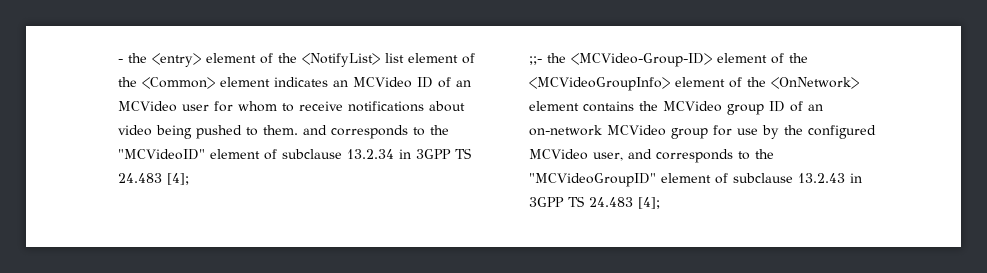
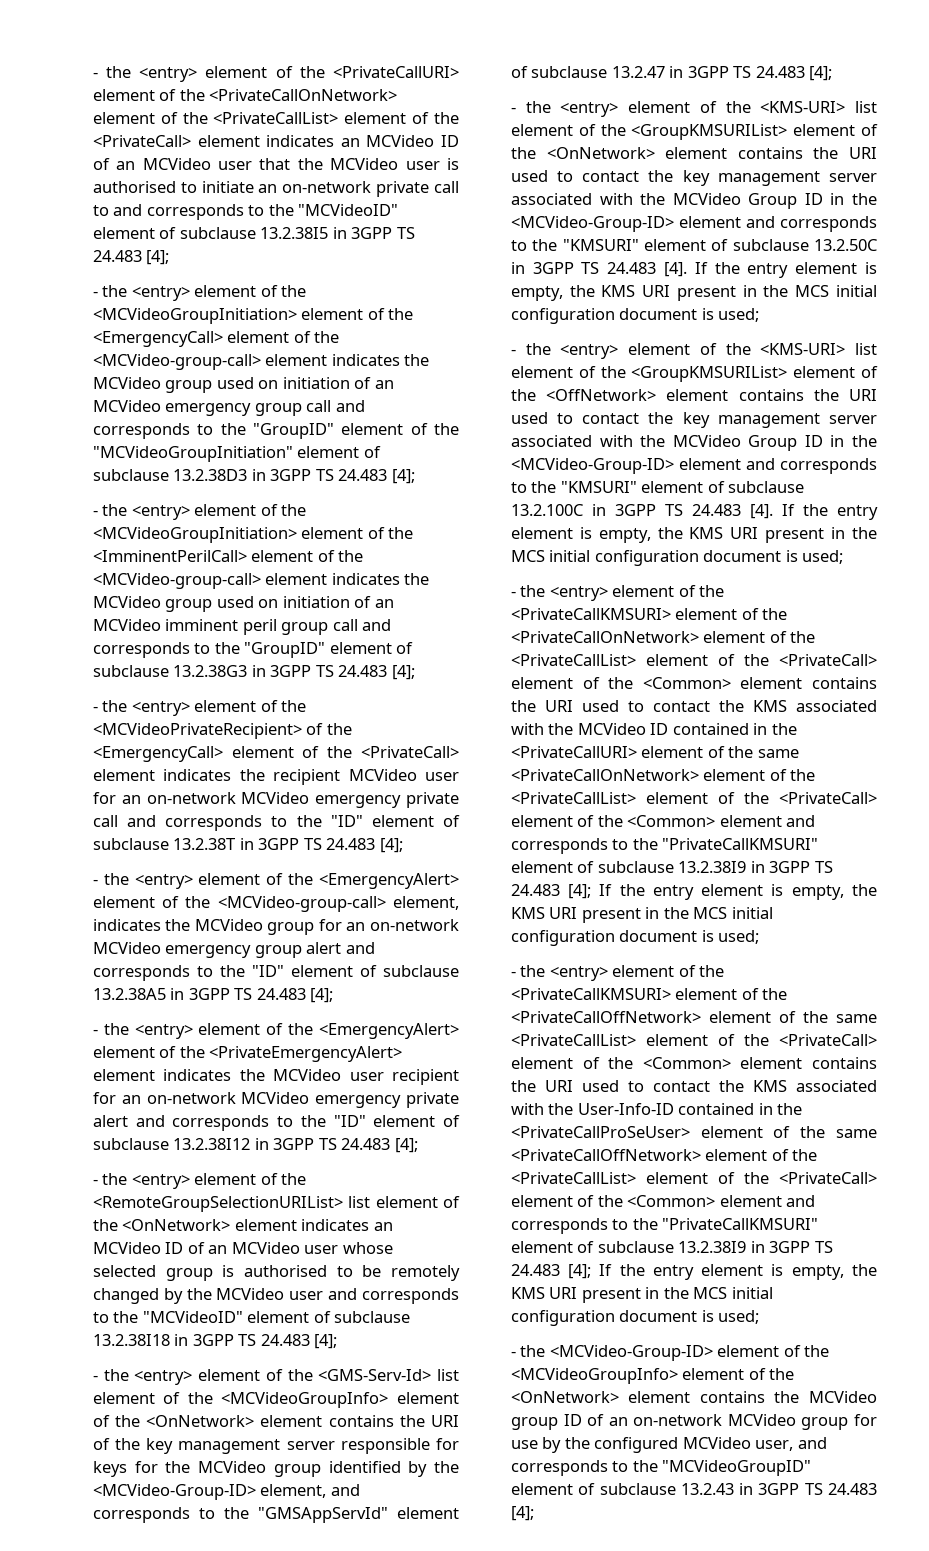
- - the <entry> element of the <NotifyList> list element of the <Common> element indicates an MCVideo ID of an MCVideo user for whom to receive notifications about video being pushed to them. and corresponds to the "MCVideoID" element of subclause 13.2.34 in 3GPP TS 24.483 [4];
- ;;- the <MCVideo-Group-ID> element of the <MCVideoGroupInfo> element of the <OnNetwork> element contains the MCVideo group ID of an on-network MCVideo group for use by the configured MCVideo user, and corresponds to the "MCVideoGroupID" element of subclause 13.2.43 in 3GPP TS 24.483 [4];
+ - the <entry> element of the <PrivateCallURI> element of the <PrivateCallOnNetwork> element of the <PrivateCallList> element of the <PrivateCall> element indicates an MCVideo ID of an MCVideo user that the MCVideo user is authorised to initiate an on-network private call to and corresponds to the "MCVideoID" element of subclause 13.2.38I5 in 3GPP TS 24.483 [4];
+ - the <entry> element of the <MCVideoGroupInitiation> element of the <EmergencyCall> element of the <MCVideo-group-call> element indicates the MCVideo group used on initiation of an MCVideo emergency group call and corresponds to the "GroupID" element of the "MCVideoGroupInitiation" element of subclause 13.2.38D3 in 3GPP TS 24.483 [4];
+ - the <entry> element of the <MCVideoGroupInitiation> element of the <ImminentPerilCall> element of the <MCVideo-group-call> element indicates the MCVideo group used on initiation of an MCVideo imminent peril group call and corresponds to the "GroupID" element of subclause 13.2.38G3 in 3GPP TS 24.483 [4];
+ - the <entry> element of the <MCVideoPrivateRecipient> of the <EmergencyCall> element of the <PrivateCall> element indicates the recipient MCVideo user for an on-network MCVideo emergency private call and corresponds to the "ID" element of subclause 13.2.38T in 3GPP TS 24.483 [4];
+ - the <entry> element of the <EmergencyAlert> element of the <MCVideo-group-call> element, indicates the MCVideo group for an on-network MCVideo emergency group alert and corresponds to the "ID" element of subclause 13.2.38A5 in 3GPP TS 24.483 [4];
+ - the <entry> element of the <EmergencyAlert> element of the <PrivateEmergencyAlert> element indicates the MCVideo user recipient for an on-network MCVideo emergency private alert and corresponds to the "ID" element of subclause 13.2.38I12 in 3GPP TS 24.483 [4];
+ - the <entry> element of the <RemoteGroupSelectionURIList> list element of the <OnNetwork> element indicates an MCVideo ID of an MCVideo user whose selected group is authorised to be remotely changed by the MCVideo user and corresponds to the "MCVideoID" element of subclause 13.2.38I18 in 3GPP TS 24.483 [4];
+ - the <entry> element of the <GMS-Serv-Id> list element of the <MCVideoGroupInfo> element of the <OnNetwork> element contains the URI of the key management server responsible for keys for the MCVideo group identified by the <MCVideo-Group-ID> element, and corresponds to the "GMSAppServId" element of subclause 13.2.47 in 3GPP TS 24.483 [4];
+ - the <entry> element of the <KMS-URI> list element of the <GroupKMSURIList> element of the <OnNetwork> element contains the URI used to contact the key management server associated with the MCVideo Group ID in the <MCVideo-Group-ID> element and corresponds to the "KMSURI" element of subclause 13.2.50C in 3GPP TS 24.483 [4]. If the entry element is empty, the KMS URI present in the MCS initial configuration document is used;
+ - the <entry> element of the <KMS-URI> list element of the <GroupKMSURIList> element of the <OffNetwork> element contains the URI used to contact the key management server associated with the MCVideo Group ID in the <MCVideo-Group-ID> element and corresponds to the "KMSURI" element of subclause 13.2.100C in 3GPP TS 24.483 [4]. If the entry element is empty, the KMS URI present in the MCS initial configuration document is used;
+ - the <entry> element of the <PrivateCallKMSURI> element of the <PrivateCallOnNetwork> element of the <PrivateCallList> element of the <PrivateCall> element of the <Common> element contains the URI used to contact the KMS associated with the MCVideo ID contained in the <PrivateCallURI> element of the same <PrivateCallOnNetwork> element of the <PrivateCallList> element of the <PrivateCall> element of the <Common> element and corresponds to the "PrivateCallKMSURI" element of subclause 13.2.38I9 in 3GPP TS 24.483 [4]; If the entry element is empty, the KMS URI present in the MCS initial configuration document is used;
+ - the <entry> element of the <PrivateCallKMSURI> element of the <PrivateCallOffNetwork> element of the same <PrivateCallList> element of the <PrivateCall> element of the <Common> element contains the URI used to contact the KMS associated with the User-Info-ID contained in the <PrivateCallProSeUser> element of the same <PrivateCallOffNetwork> element of the <PrivateCallList> element of the <PrivateCall> element of the <Common> element and corresponds to the "PrivateCallKMSURI" element of subclause 13.2.38I9 in 3GPP TS 24.483 [4]; If the entry element is empty, the KMS URI present in the MCS initial configuration document is used;
+ - the <MCVideo-Group-ID> element of the <MCVideoGroupInfo> element of the <OnNetwork> element contains the MCVideo group ID of an on-network MCVideo group for use by the configured MCVideo user, and corresponds to the "MCVideoGroupID" element of subclause 13.2.43 in 3GPP TS 24.483 [4];

